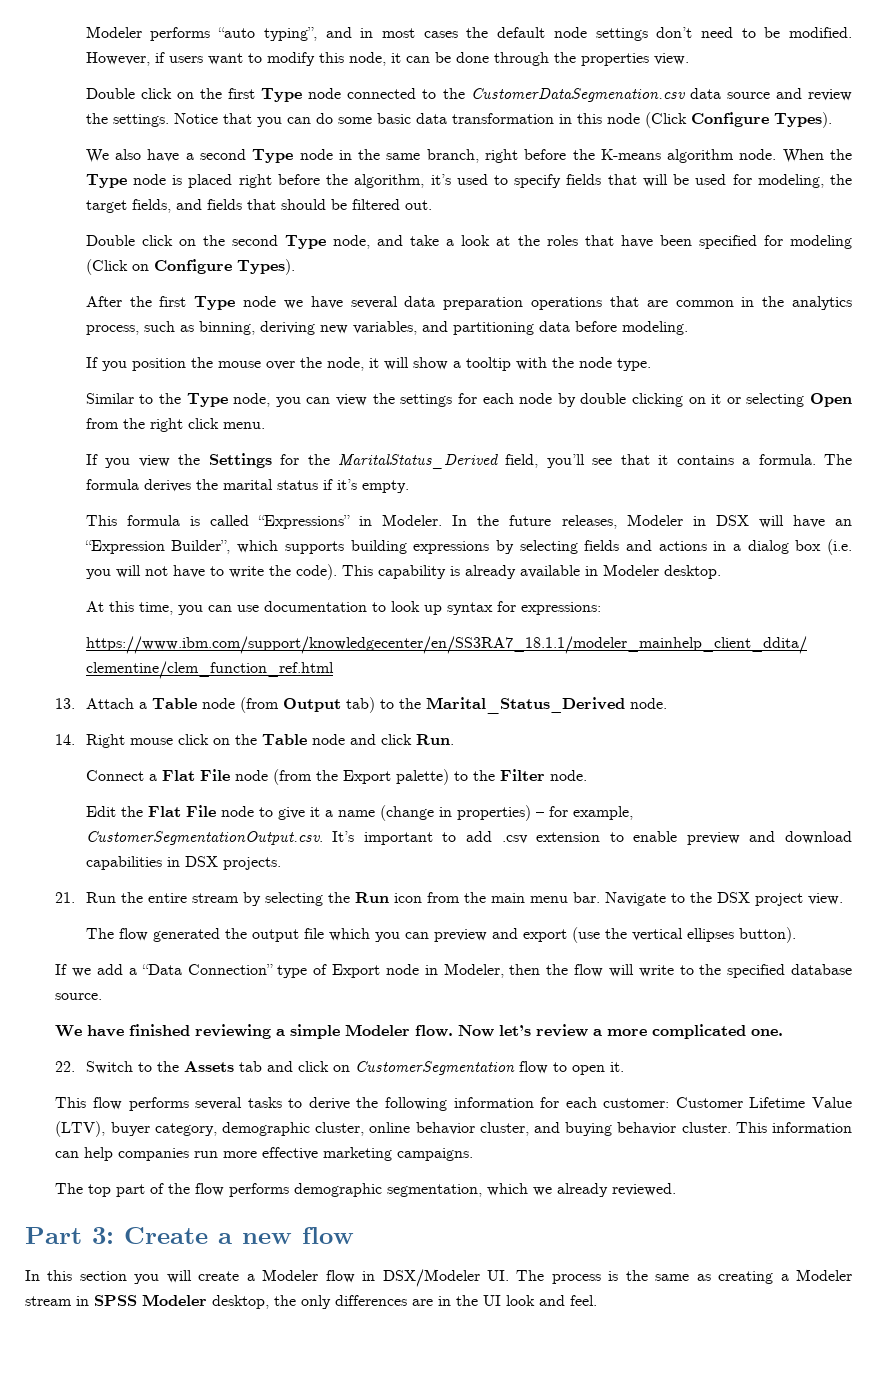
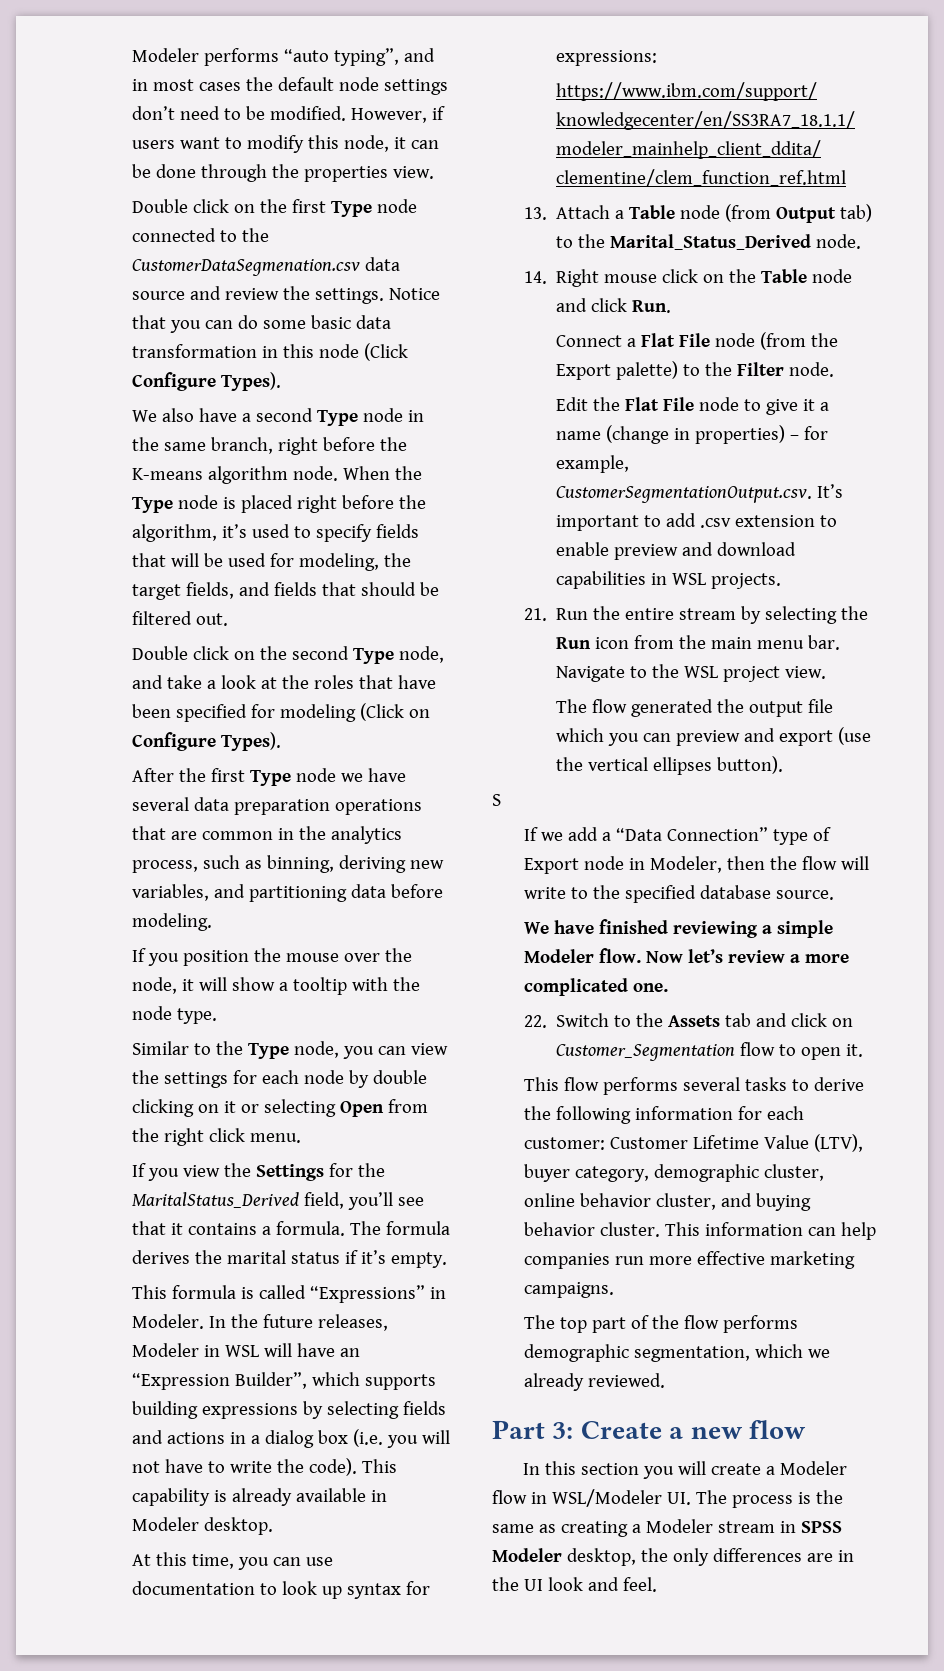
- In the future releases, Modeler in DSX will have an “Expression Builder”, which supports building expressions by selecting fields and actions in a dialog box (i.e. you will not have to write the code).
+ In the future releases, Modeler in WSL will have an “Expression Builder”, which supports building expressions by selecting fields and actions in a dialog box (i.e. you will not have to write the code).
- Edit the Flat File node to give it a name (change in properties) – for example, CustomerSegmentationOutput.csv. It’s important to add .csv extension to enable preview and download capabilities in DSX projects.
+ Edit the Flat File node to give it a name (change in properties) – for example, CustomerSegmentationOutput.csv. It’s important to add .csv extension to enable preview and download capabilities in WSL projects.
- Navigate to the DSX project view.
+ Navigate to the WSL project view.
+ S
- 22. Switch to the Assets tab and click on CustomerSegmentation flow to open it.
+ 22. Switch to the Assets tab and click on Customer_Segmentation flow to open it.
- In this section you will create a Modeler flow in DSX/Modeler UI. The process is the same as creating a Modeler stream in SPSS Modeler desktop, the only differences are in the UI look and feel.
+ In this section you will create a Modeler flow in WSL/Modeler UI. The process is the same as creating a Modeler stream in SPSS Modeler desktop, the only differences are in the UI look and feel.

